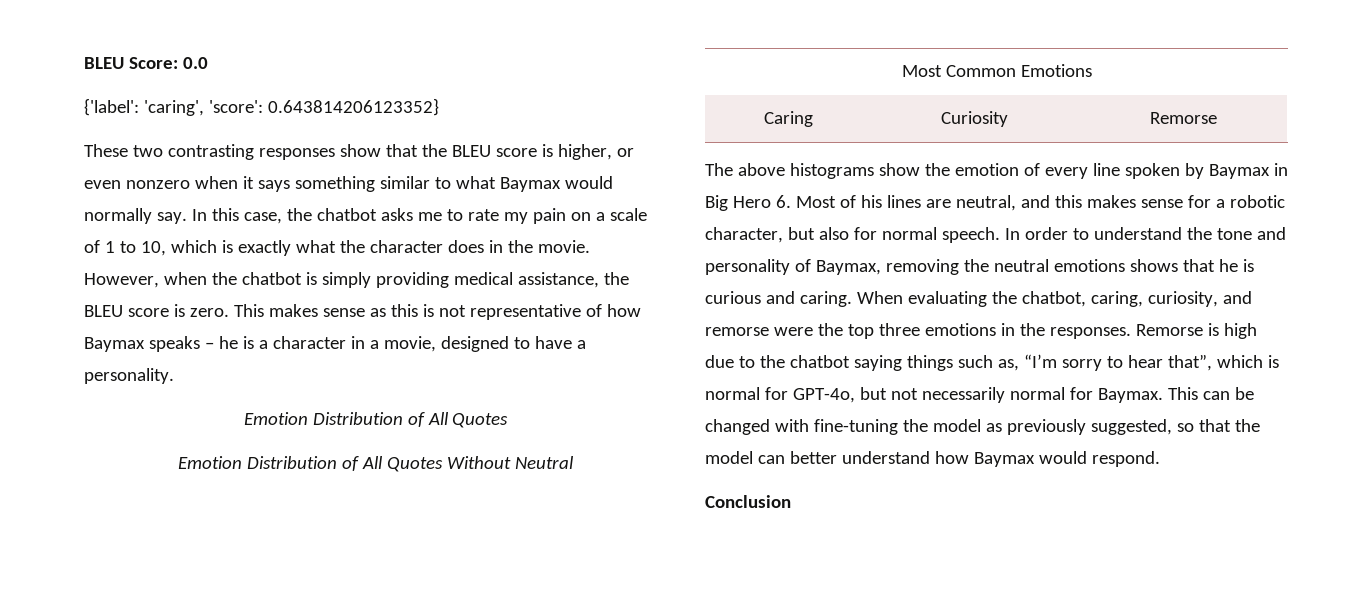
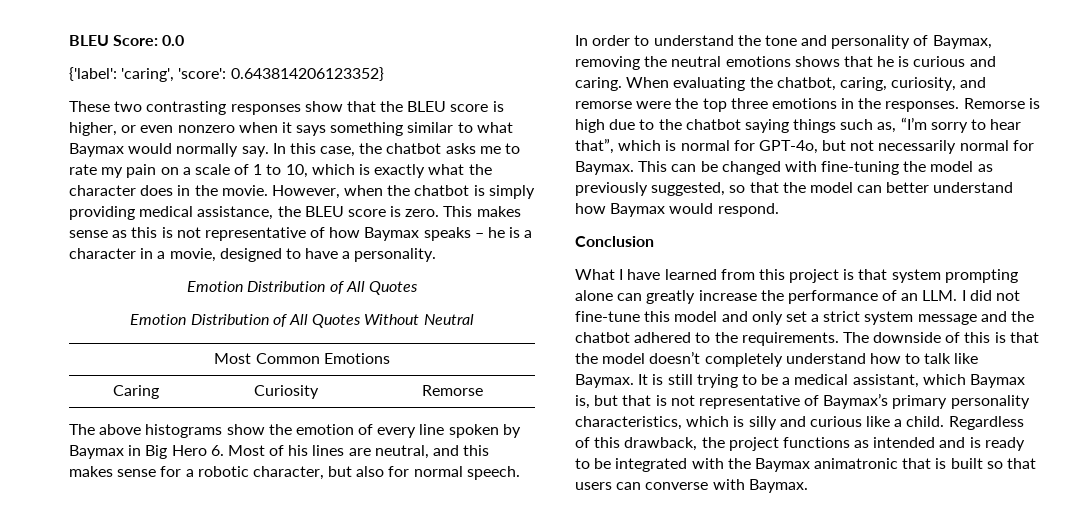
+ What I have learned from this project is that system prompting alone can greatly increase the performance of an LLM. I did not fine-tune this model and only set a strict system message and the chatbot adhered to the requirements. The downside of this is that the model doesn’t completely understand how to talk like Baymax. It is still trying to be a medical assistant, which Baymax is, but that is not representative of Baymax’s primary personality characteristics, which is silly and curious like a child. Regardless of this drawback, the project functions as intended and is ready to be integrated with the Baymax animatronic that is built so that users can converse with Baymax.

